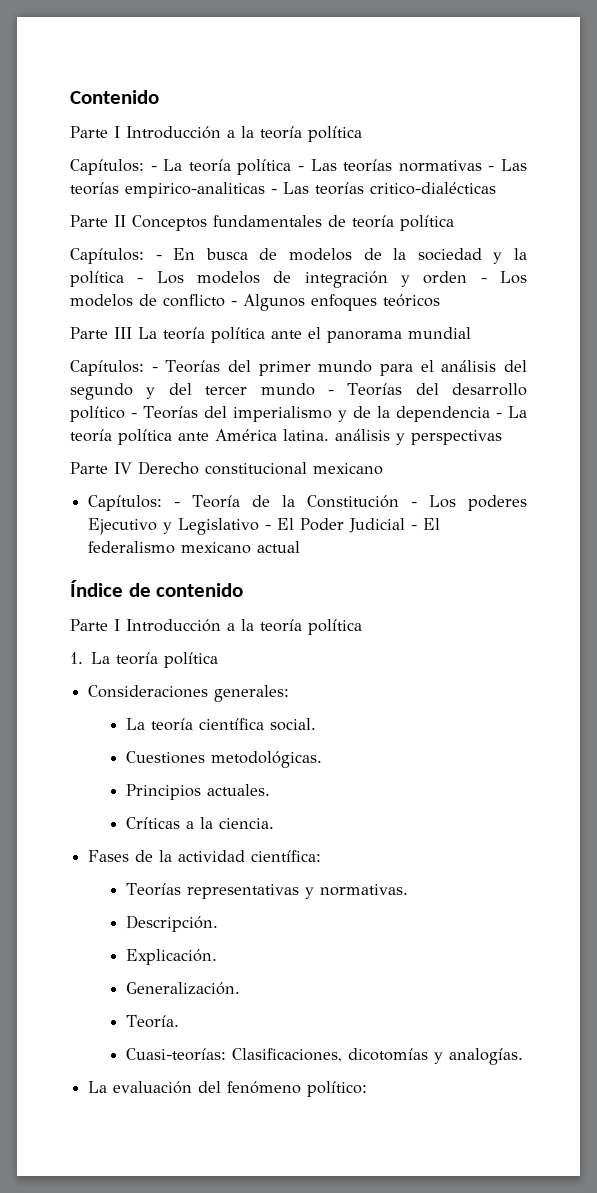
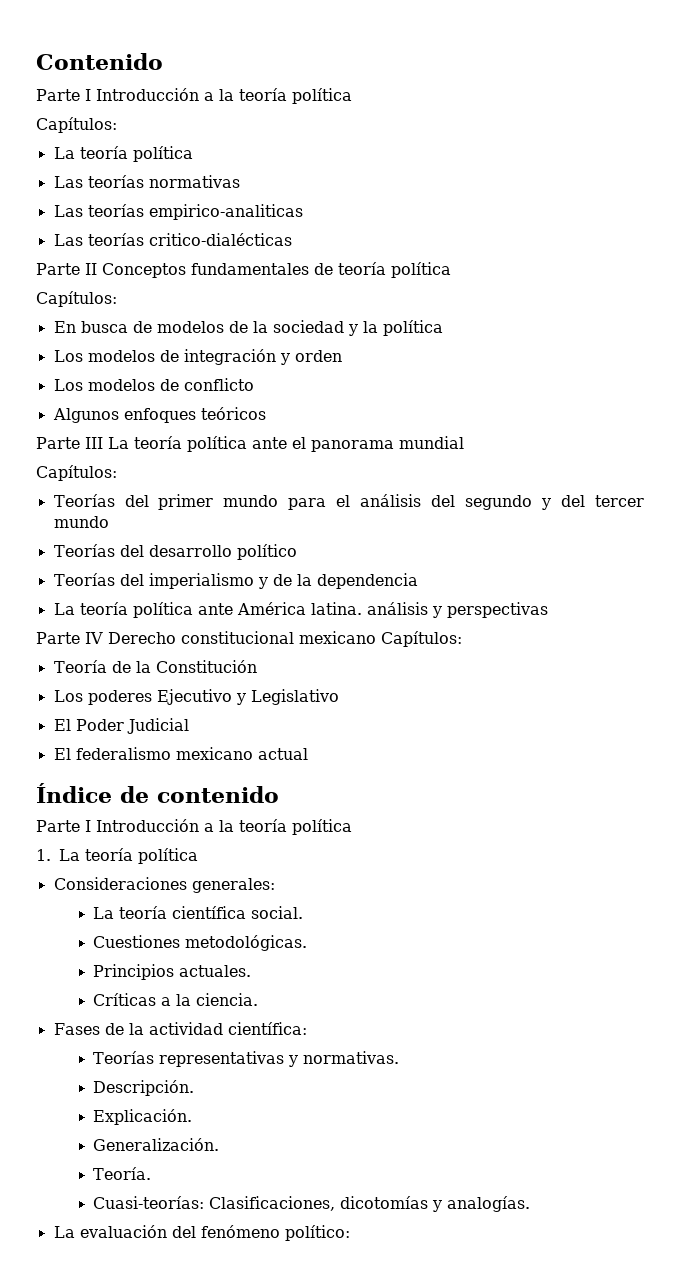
  Contenido
  Parte I Introducción a la teoría política
- Capítulos: - La teoría política - Las teorías normativas - Las teorías empirico-analiticas - Las teorías critico-dialécticas
+ Capítulos:
+ La teoría política
+ Las teorías normativas
+ Las teorías empirico-analiticas
+ Las teorías critico-dialécticas
  Parte II Conceptos fundamentales de teoría política
- Capítulos: - En busca de modelos de la sociedad y la política - Los modelos de integración y orden - Los modelos de conflicto - Algunos enfoques teóricos
+ Capítulos:
+ En busca de modelos de la sociedad y la política
+ Los modelos de integración y orden
+ Los modelos de conflicto
+ Algunos enfoques teóricos
  Parte III La teoría política ante el panorama mundial
- Capítulos: - Teorías del primer mundo para el análisis del segundo y del tercer mundo - Teorías del desarrollo político - Teorías del imperialismo y de la dependencia - La teoría política ante América latina. análisis y perspectivas
+ Capítulos:
+ Teorías del primer mundo para el análisis del segundo y del tercer mundo
+ Teorías del desarrollo político
+ Teorías del imperialismo y de la dependencia
+ La teoría política ante América latina. análisis y perspectivas
- Parte IV Derecho constitucional mexicano
- Capítulos: - Teoría de la Constitución - Los poderes Ejecutivo y Legislativo - El Poder Judicial - El federalismo mexicano actual
+ Parte IV Derecho constitucional mexicano Capítulos:
+ Teoría de la Constitución
+ Los poderes Ejecutivo y Legislativo
+ El Poder Judicial
+ El federalismo mexicano actual

